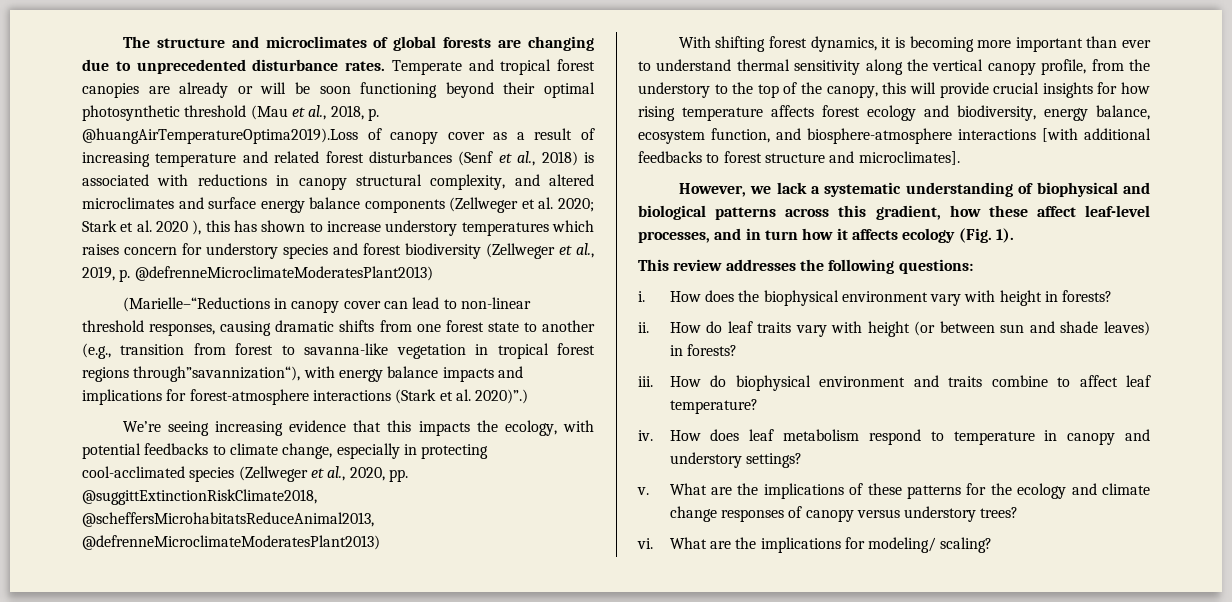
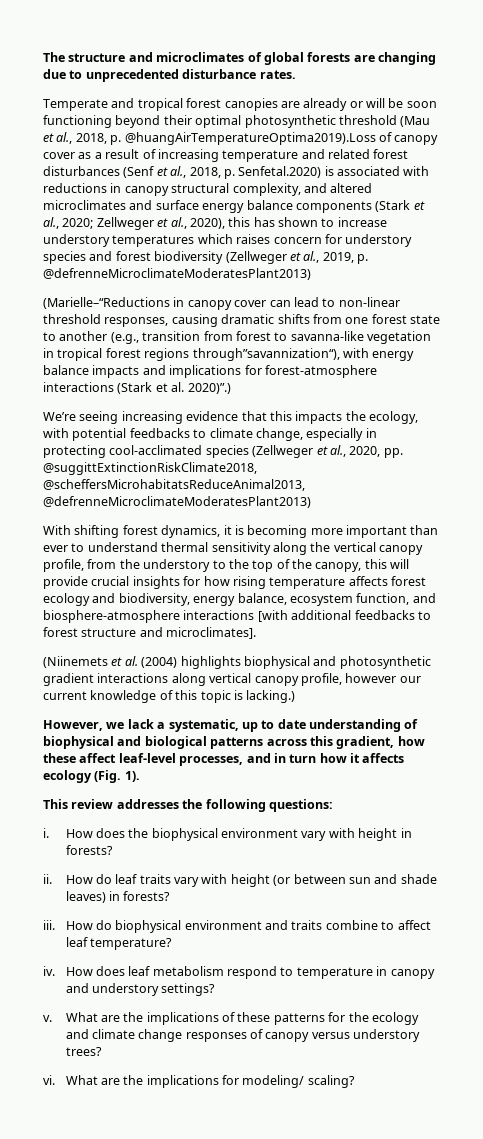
- The structure and microclimates of global forests are changing due to unprecedented disturbance rates. Temperate and tropical forest canopies are already or will be soon functioning beyond their optimal photosynthetic threshold (Mau et al., 2018, p. @huangAirTemperatureOptima2019).Loss of canopy cover as a result of increasing temperature and related forest disturbances (Senf et al., 2018) is associated with reductions in canopy structural complexity, and altered microclimates and surface energy balance components (Zellweger et al. 2020; Stark et al. 2020 ), this has shown to increase understory temperatures which raises concern for understory species and forest biodiversity (Zellweger et al., 2019, p. @defrenneMicroclimateModeratesPlant2013)
+ The structure and microclimates of global forests are changing due to unprecedented disturbance rates.
+ Temperate and tropical forest canopies are already or will be soon functioning beyond their optimal photosynthetic threshold (Mau et al., 2018, p. @huangAirTemperatureOptima2019).Loss of canopy cover as a result of increasing temperature and related forest disturbances (Senf et al., 2018, p. Senfetal.2020) is associated with reductions in canopy structural complexity, and altered microclimates and surface energy balance components (Stark et al., 2020; Zellweger et al., 2020), this has shown to increase understory temperatures which raises concern for understory species and forest biodiversity (Zellweger et al., 2019, p. @defrenneMicroclimateModeratesPlant2013)
+ (Niinemets et al. (2004) highlights biophysical and photosynthetic gradient interactions along vertical canopy profile, however our current knowledge of this topic is lacking.)
- However, we lack a systematic understanding of biophysical and biological patterns across this gradient, how these affect leaf-level processes, and in turn how it affects ecology (Fig. 1).
+ However, we lack a systematic, up to date understanding of biophysical and biological patterns across this gradient, how these affect leaf-level processes, and in turn how it affects ecology (Fig. 1).

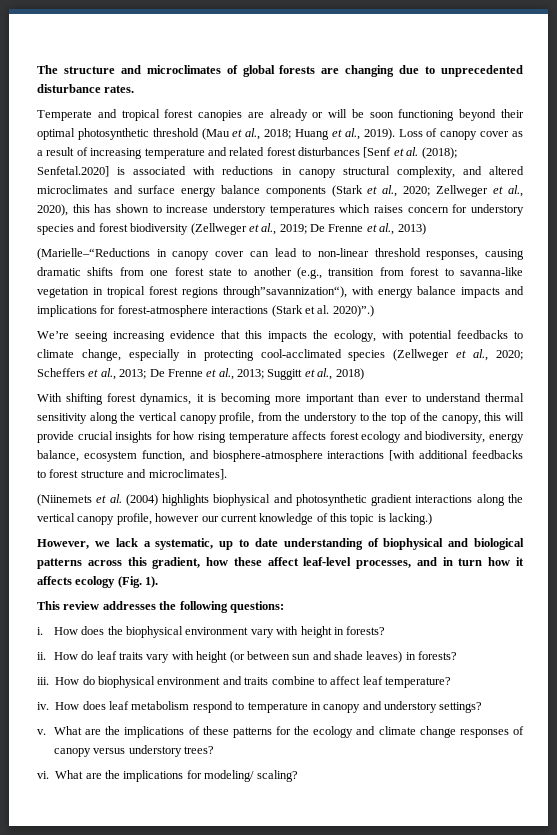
- Temperate and tropical forest canopies are already or will be soon functioning beyond their optimal photosynthetic threshold (Mau et al., 2018, p. @huangAirTemperatureOptima2019).Loss of canopy cover as a result of increasing temperature and related forest disturbances (Senf et al., 2018, p. Senfetal.2020) is associated with reductions in canopy structural complexity, and altered microclimates and surface energy balance components (Stark et al., 2020;
+ Temperate and tropical forest canopies are already or will be soon functioning beyond their optimal photosynthetic threshold (Mau et al., 2018; Huang et al., 2019). Loss of canopy cover as a result of increasing temperature and related forest disturbances [Senf et al. (2018); Senfetal.2020] is associated with reductions in canopy structural complexity, and altered microclimates and surface energy balance components (Stark et al., 2020;
- Zellweger et al., 2020), this has shown to increase understory temperatures which raises concern for understory species and forest biodiversity (Zellweger et al., 2019, p. @defrenneMicroclimateModeratesPlant2013)
+ Zellweger et al., 2020), this has shown to increase understory temperatures which raises concern for understory species and forest biodiversity (Zellweger et al., 2019; De Frenne et al., 2013)
- We’re seeing increasing evidence that this impacts the ecology, with potential feedbacks to climate change, especially in protecting cool-acclimated species (Zellweger et al., 2020, pp. @suggittExtinctionRiskClimate2018, @scheffersMicrohabitatsReduceAnimal2013, @defrenneMicroclimateModeratesPlant2013)
+ We’re seeing increasing evidence that this impacts the ecology, with potential feedbacks to climate change, especially in protecting cool-acclimated species (Zellweger et al., 2020; Scheffers et al., 2013; De Frenne et al., 2013; Suggitt et al., 2018)
- (Niinemets et al. (2004) highlights biophysical and photosynthetic gradient interactions along vertical canopy profile, however our current knowledge of this topic is lacking.)
+ (Niinemets et al. (2004) highlights biophysical and photosynthetic gradient interactions along the vertical canopy profile, however our current knowledge of this topic is lacking.)

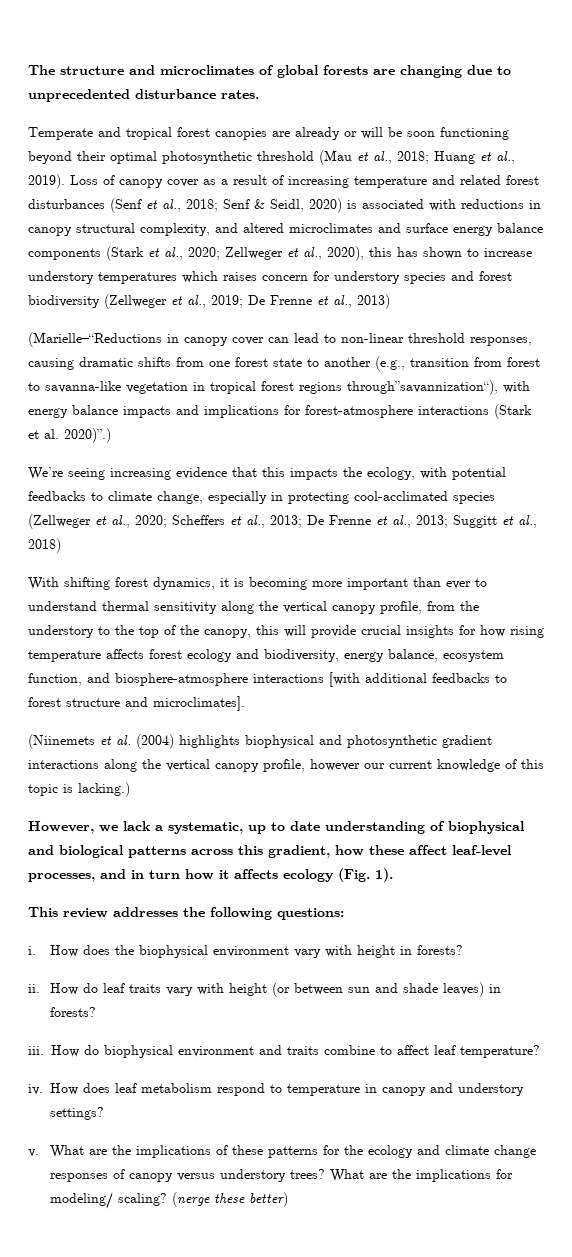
- Loss of canopy cover as a result of increasing temperature and related forest disturbances [Senf et al. (2018); Senfetal.2020] is associated with reductions in canopy structural complexity, and altered microclimates and surface energy balance components (Stark et al., 2020;
+ Loss of canopy cover as a result of increasing temperature and related forest disturbances (Senf et al., 2018; Senf & Seidl, 2020) is associated with reductions in canopy structural complexity, and altered microclimates and surface energy balance components (Stark et al., 2020;
- What are the implications of these patterns for the ecology and climate change responses of canopy versus understory trees?
- vi. What are the implications for modeling/ scaling?
+ What are the implications of these patterns for the ecology and climate change responses of canopy versus understory trees? What are the implications for modeling/ scaling?
+ (nerge these better)

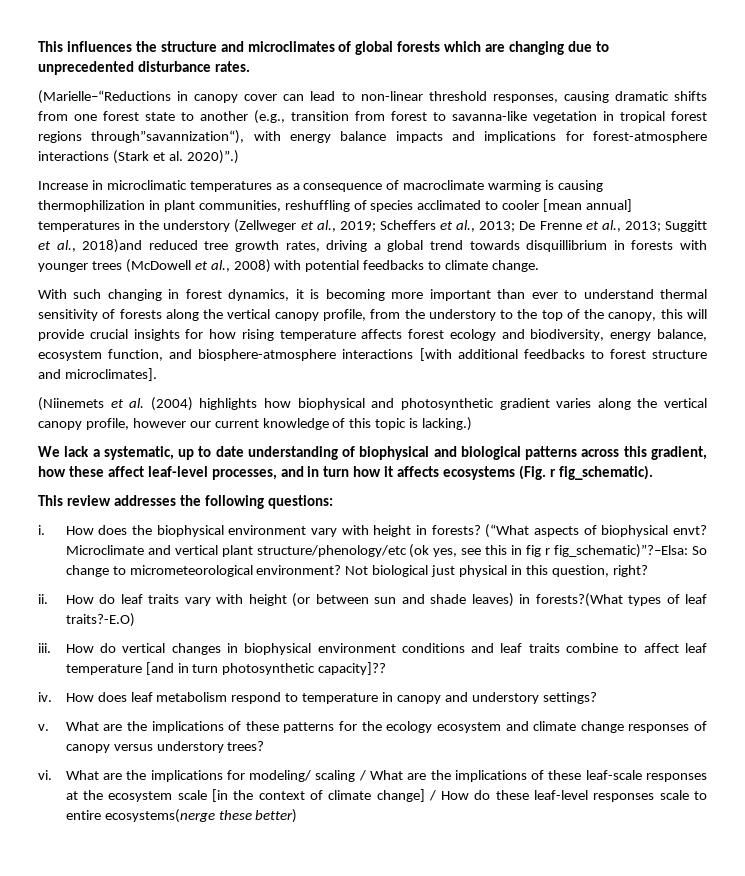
- The structure and microclimates of global forests are changing due to unprecedented disturbance rates.
+ This influences the structure and microclimates of global forests which are changing due to unprecedented disturbance rates.
- Temperate and tropical forest canopies are already or will be soon functioning beyond their optimal photosynthetic threshold (Mau et al., 2018; Huang et al., 2019). Loss of canopy cover as a result of increasing temperature and related forest disturbances (Senf et al., 2018; Senf & Seidl, 2020) is associated with reductions in canopy structural complexity, and altered microclimates and surface energy balance components (Stark et al., 2020; Zellweger et al., 2020), this has shown to increase understory temperatures which raises concern for understory species and forest biodiversity (Zellweger et al., 2019; De Frenne et al., 2013)
- We’re seeing increasing evidence that this impacts the ecology, with potential feedbacks to climate change, especially in protecting cool-acclimated species (Zellweger et al., 2020;
+ Increase in microclimatic temperatures as a consequence of macroclimate warming is causing thermophilization in plant communities, reshuffling of species acclimated to cooler [mean annual] temperatures in the understory (Zellweger et al., 2019;
- Suggitt et al., 2018)
- With shifting forest dynamics, it is becoming more important than ever to understand thermal sensitivity along the vertical canopy profile, from the understory to the top of the canopy, this will provide crucial insights for how rising temperature affects forest ecology and biodiversity, energy balance, ecosystem function, and biosphere-atmosphere interactions [with additional feedbacks to forest structure and microclimates].
+ Suggitt et al., 2018)and reduced tree growth rates, driving a global trend towards disquillibrium in forests with younger trees (McDowell et al., 2008) with potential feedbacks to climate change.
+ With such changing in forest dynamics, it is becoming more important than ever to understand thermal sensitivity of forests along the vertical canopy profile, from the understory to the top of the canopy, this will provide crucial insights for how rising temperature affects forest ecology and biodiversity, energy balance, ecosystem function, and biosphere-atmosphere interactions [with additional feedbacks to forest structure and microclimates].
- (Niinemets et al. (2004) highlights biophysical and photosynthetic gradient interactions along the vertical canopy profile, however our current knowledge of this topic is lacking.)
+ (Niinemets et al. (2004) highlights how biophysical and photosynthetic gradient varies along the vertical canopy profile, however our current knowledge of this topic is lacking.)
- However, we lack a systematic, up to date understanding of biophysical and biological patterns across this gradient, how these affect leaf-level processes, and in turn how it affects ecology (Fig. 1).
+ We lack a systematic, up to date understanding of biophysical and biological patterns across this gradient, how these affect leaf-level processes, and in turn how it affects ecosystems (Fig. r fig_schematic).
+ (“What aspects of biophysical envt? Microclimate and vertical plant structure/phenology/etc (ok yes, see this in fig r fig_schematic)”?–Elsa: So change to micrometeorological environment? Not biological just physical in this question, right?
- How do leaf traits vary with height (or between sun and shade leaves) in forests?
- iii. How do biophysical environment and traits combine to affect leaf temperature?
+ How do leaf traits vary with height (or between sun and shade leaves) in forests?(What types of leaf traits?-E.O)
+ iii. How do vertical changes in biophysical environment conditions and leaf traits combine to affect leaf temperature [and in turn photosynthetic capacity]??
- What are the implications of these patterns for the ecology and climate change responses of canopy versus understory trees?
+ What are the implications of these patterns for the ecology ecosystem and climate change responses of canopy versus understory trees?
+ vi.
- What are the implications for modeling/ scaling? (nerge these better)
+ What are the implications for modeling/ scaling / What are the implications of these leaf-scale responses at the ecosystem scale [in the context of climate change] / How do these leaf-level responses scale to entire ecosystems(nerge these better)

